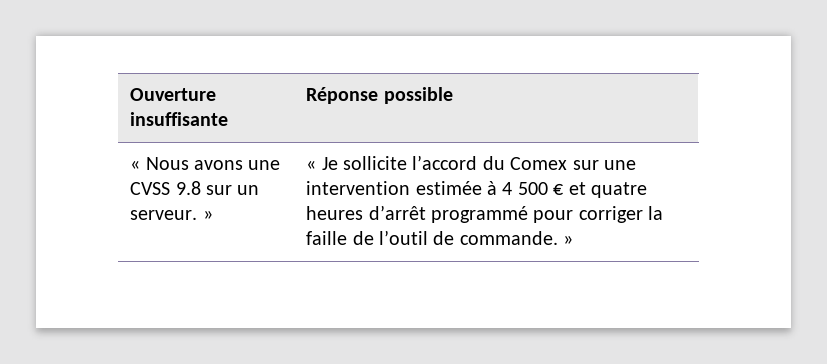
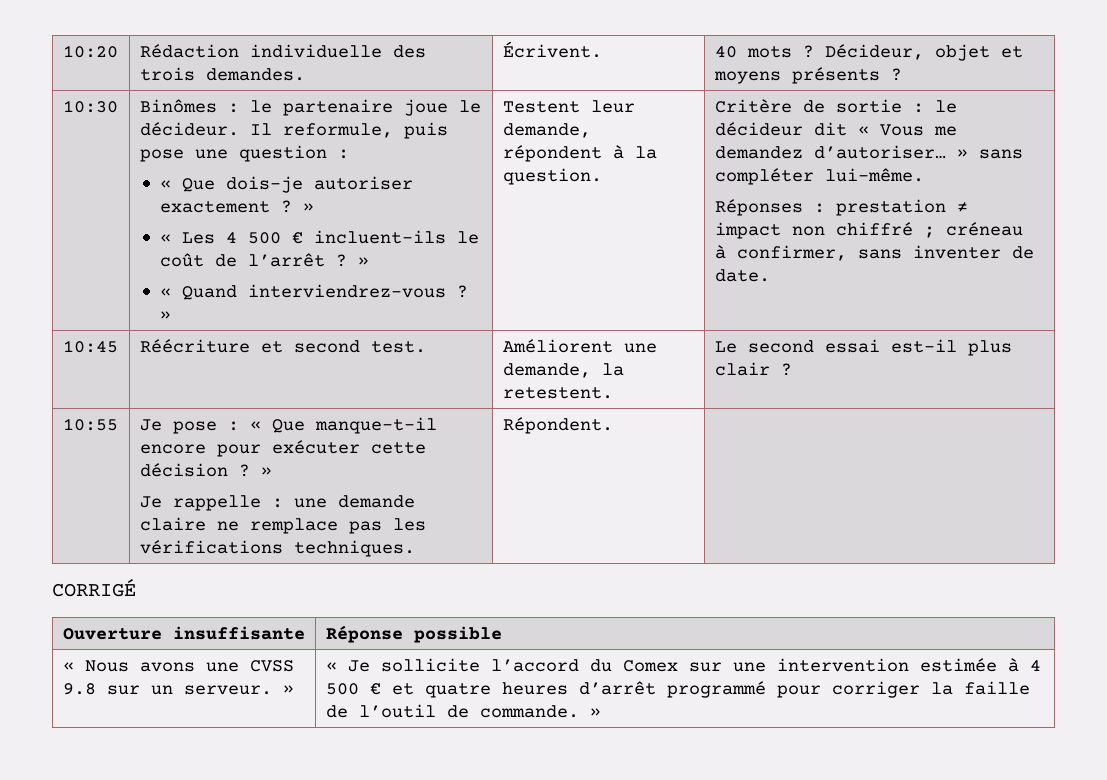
+ 10:20 | Rédaction individuelle des trois demandes. | Écrivent. | 40 mots ? Décideur, objet et moyens présents ?
+ 10:30 | Binômes : le partenaire joue le décideur. Il reformule, puis pose une question :
+ « Que dois-je autoriser exactement ? »
+ « Les 4 500 € incluent-ils le coût de l’arrêt ? »
+ « Quand interviendrez-vous ? » | Testent leur demande, répondent à la question. | Critère de sortie : le décideur dit « Vous me demandez d’autoriser… » sans compléter lui-même.
+ Réponses : prestation ≠ impact non chiffré ; créneau à confirmer, sans inventer de date.
+ 10:45 | Réécriture et second test. | Améliorent une demande, la retestent. | Le second essai est-il plus clair ?
+ 10:55 | Je pose : « Que manque-t-il encore pour exécuter cette décision ? »
+ Je rappelle : une demande claire ne remplace pas les vérifications techniques. | Répondent. |
+ CORRIGÉ

